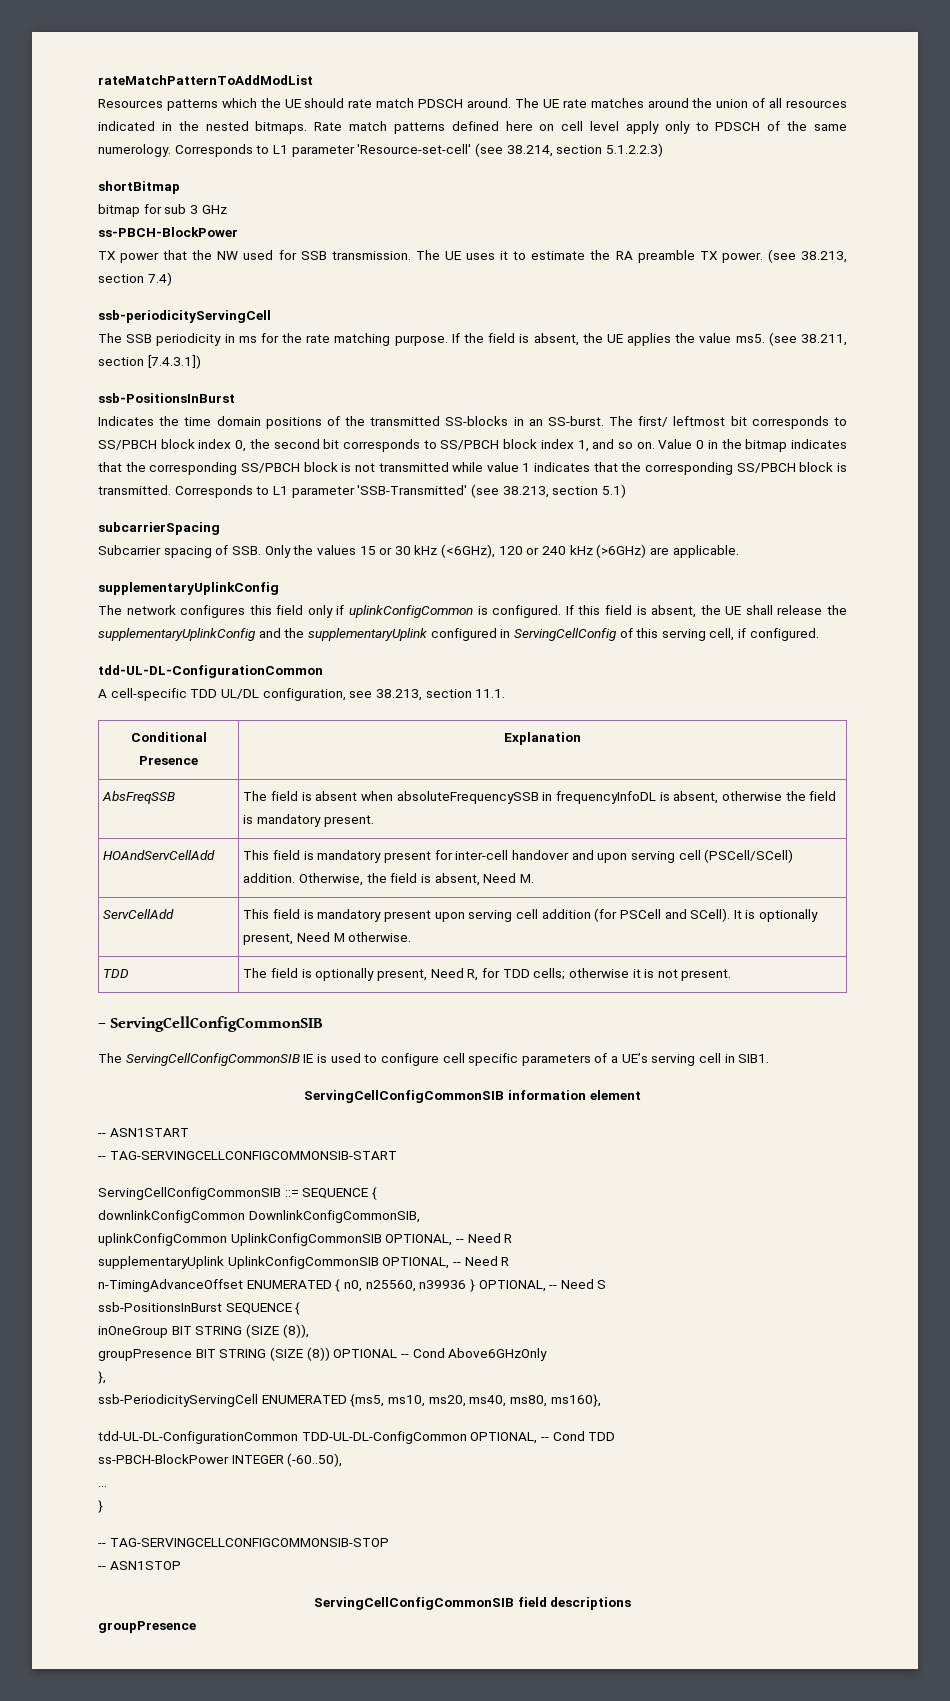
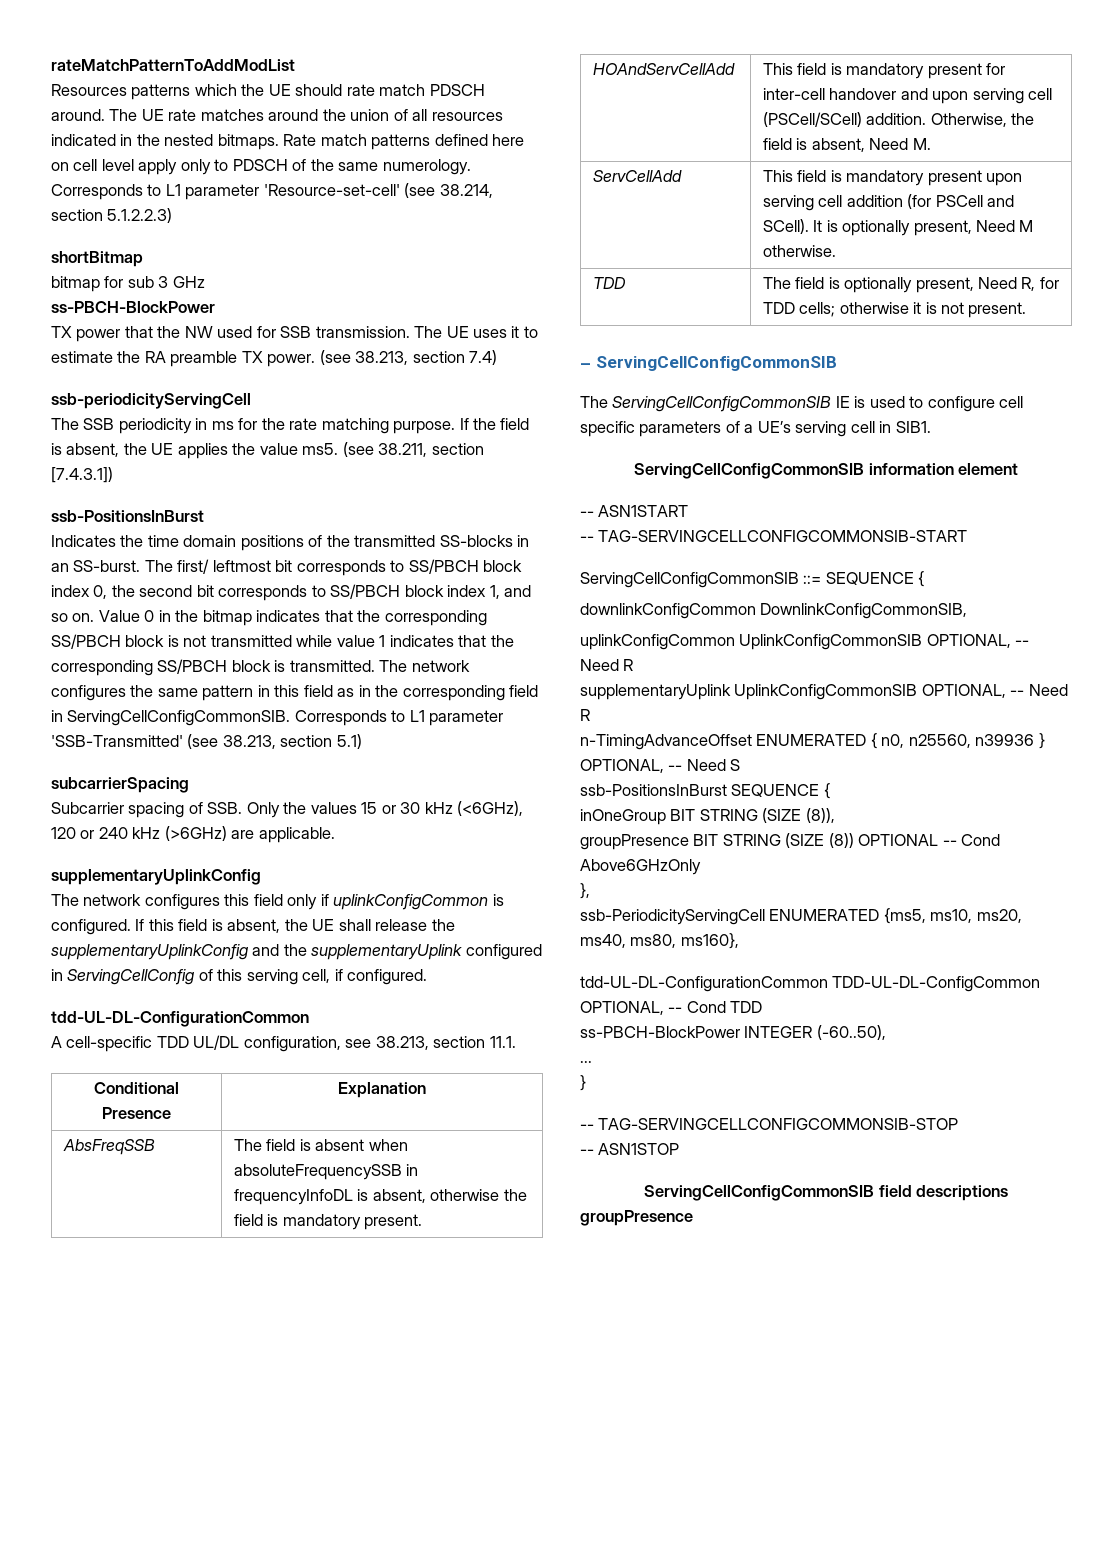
+ The network configures the same pattern in this field as in the corresponding field in ServingCellConfigCommonSIB.

